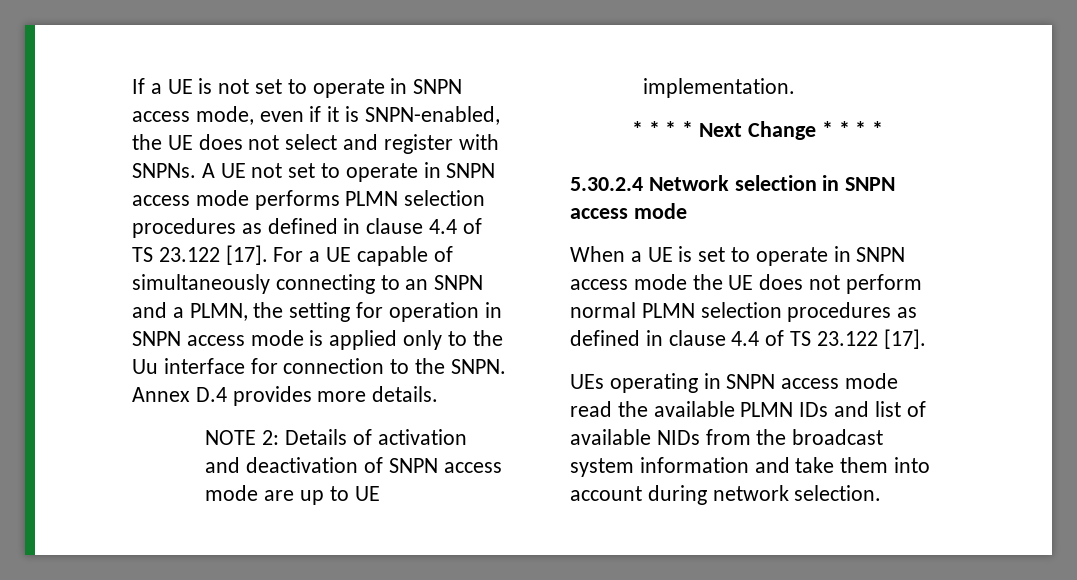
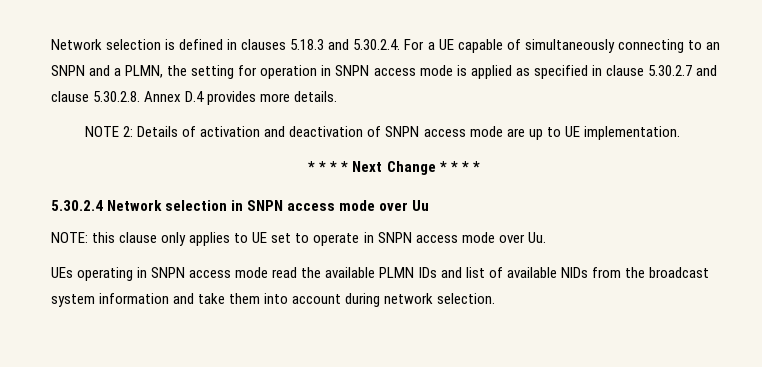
- If a UE is not set to operate in SNPN access mode, even if it is SNPN-enabled, the UE does not select and register with SNPNs. A UE not set to operate in SNPN access mode performs PLMN selection procedures as defined in clause 4.4 of TS 23.122 [17]. For a UE capable of simultaneously connecting to an SNPN and a PLMN, the setting for operation in SNPN access mode is applied only to the Uu interface for connection to the SNPN. Annex D.4 provides more details.
+ Network selection is defined in clauses 5.18.3 and 5.30.2.4. For a UE capable of simultaneously connecting to an SNPN and a PLMN, the setting for operation in SNPN access mode is applied as specified in clause 5.30.2.7 and clause 5.30.2.8. Annex D.4 provides more details.
- 5.30.2.4 Network selection in SNPN access mode
- When a UE is set to operate in SNPN access mode the UE does not perform normal PLMN selection procedures as defined in clause 4.4 of TS 23.122 [17].
+ 5.30.2.4 Network selection in SNPN access mode over Uu
+ NOTE: this clause only applies to UE set to operate in SNPN access mode over Uu.

